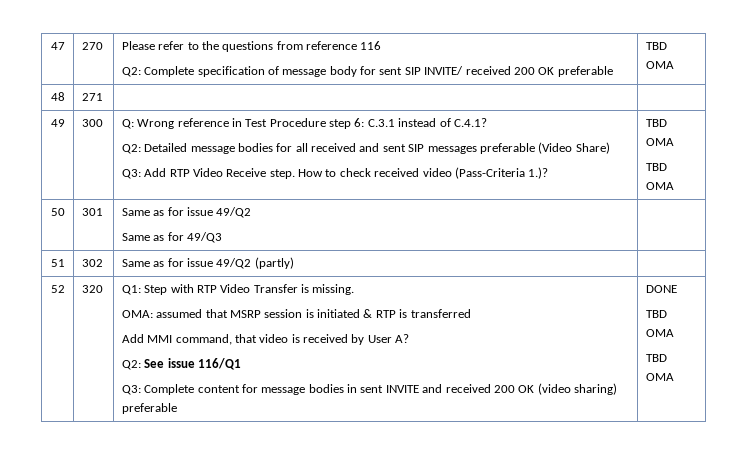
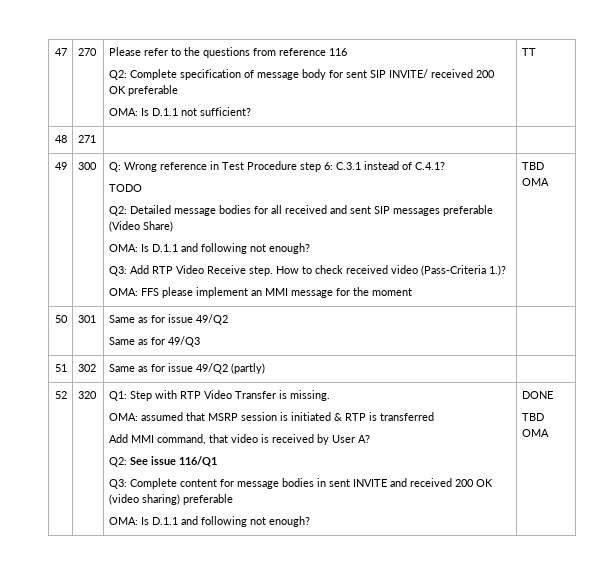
  47 | 270 | Please refer to the questions from reference 116
- Q2: Complete specification of message body for sent SIP INVITE/ received 200 OK preferable | TBD OMA
+ Q2: Complete specification of message body for sent SIP INVITE/ received 200 OK preferable
+ OMA: Is D.1.1 not sufficient? | TT
+ TODO
  Q2: Detailed message bodies for all received and sent SIP messages preferable (Video Share)
+ OMA: Is D.1.1 and following not enough?
- How to check received video (Pass-Criteria 1.)? | TBD OMA
- TBD OMA
+ How to check received video (Pass-Criteria 1.)?
+ OMA: FFS please implement an MMI message for the moment | TBD OMA
  Q3: Complete content for message bodies in sent INVITE and received 200 OK (video sharing) preferable
+ OMA: Is D.1.1 and following not enough?
  DONE
- TBD OMA

